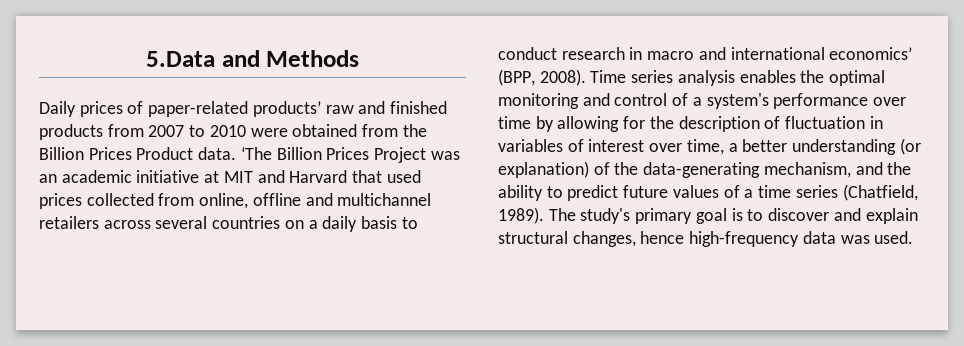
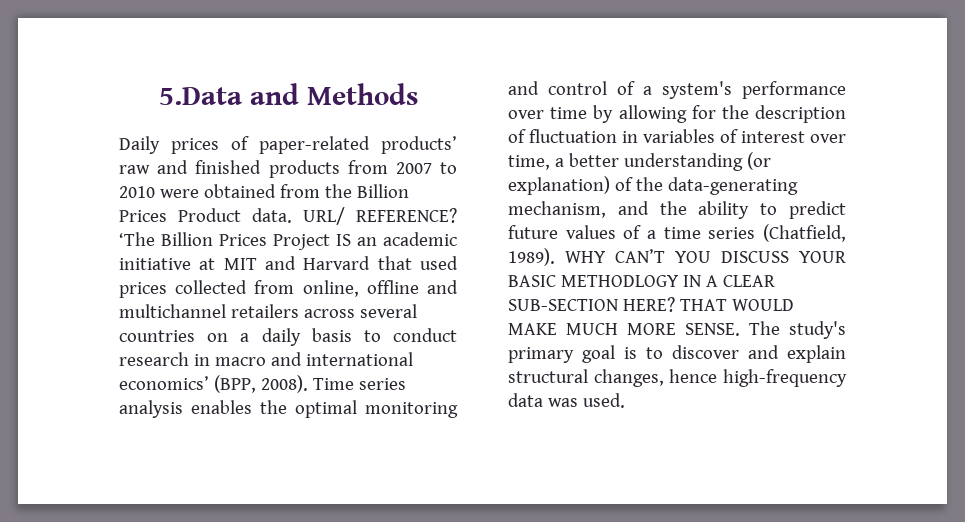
+ URL/ REFERENCE?
- ‘The Billion Prices Project was an academic initiative at MIT and Harvard that used prices collected from online, offline and multichannel retailers across several countries on a daily basis to conduct research in macro and international economics’ (BPP, 2008).
+ ‘The Billion Prices Project IS an academic initiative at MIT and Harvard that used prices collected from online, offline and multichannel retailers across several countries on a daily basis to conduct research in macro and international economics’ (BPP, 2008).
+ WHY CAN’T YOU DISCUSS YOUR BASIC METHODLOGY IN A CLEAR SUB-SECTION HERE? THAT WOULD MAKE MUCH MORE SENSE.

